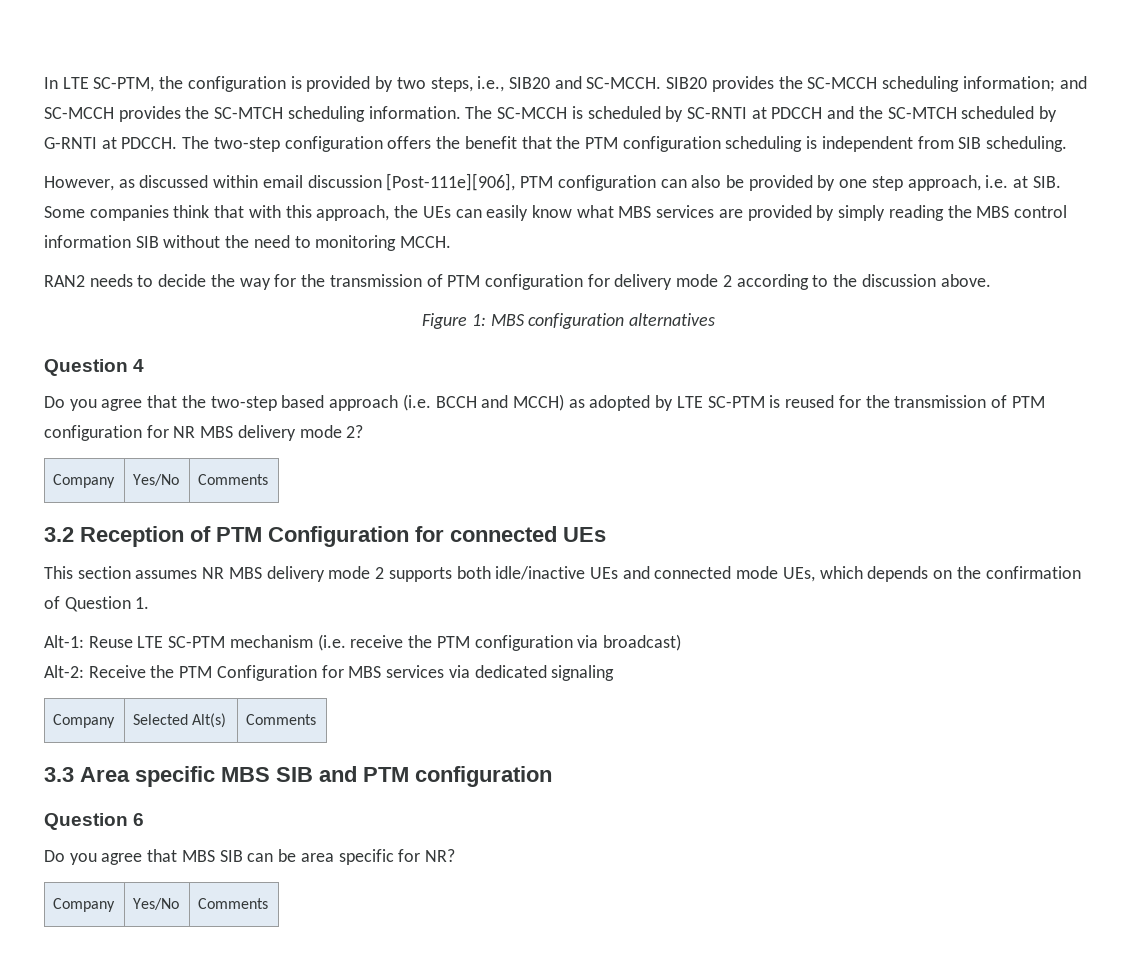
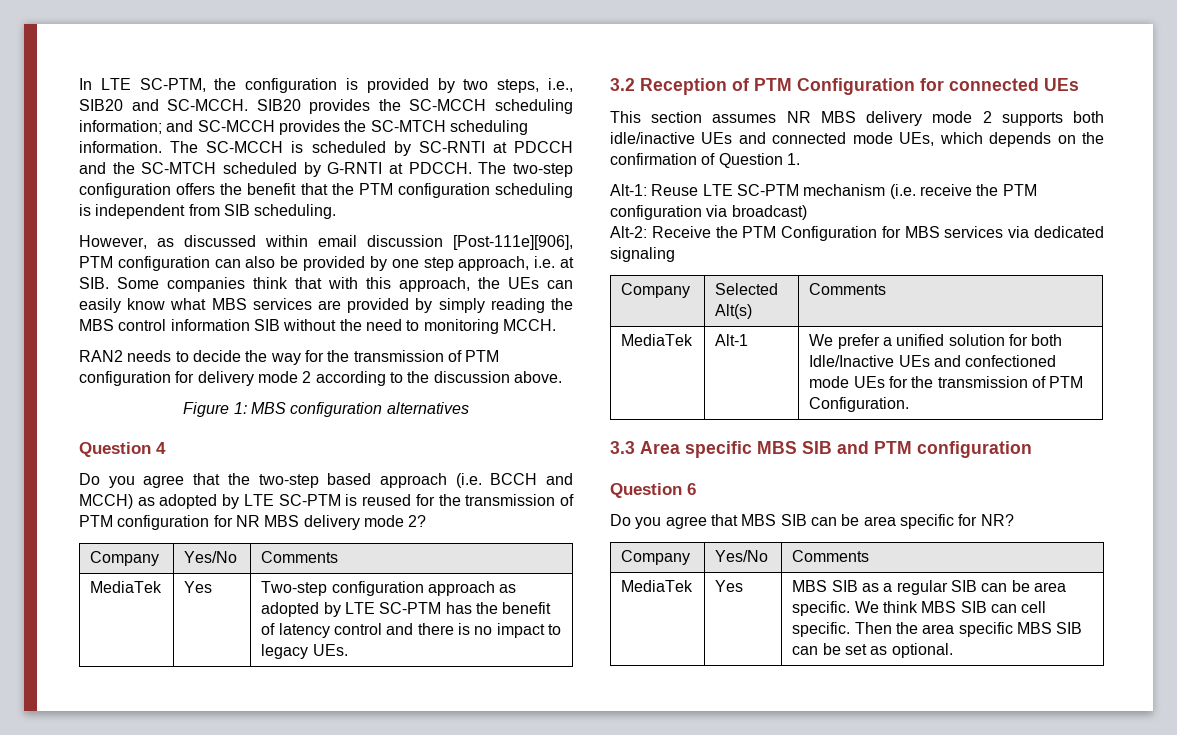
+ MediaTek | Yes | Two-step configuration approach as adopted by LTE SC-PTM has the benefit of latency control and there is no impact to legacy UEs.
+ MediaTek | Alt-1 | We prefer a unified solution for both Idle/Inactive UEs and confectioned mode UEs for the transmission of PTM Configuration.
+ MediaTek | Yes | MBS SIB as a regular SIB can be area specific. We think MBS SIB can cell specific. Then the area specific MBS SIB can be set as optional.

